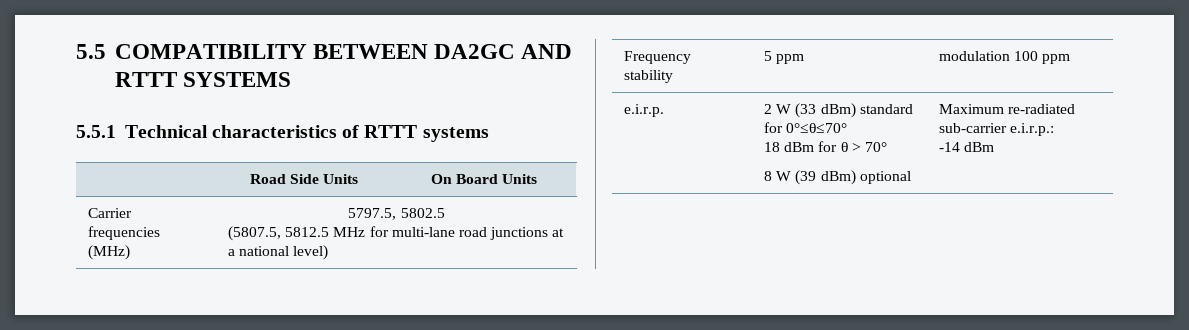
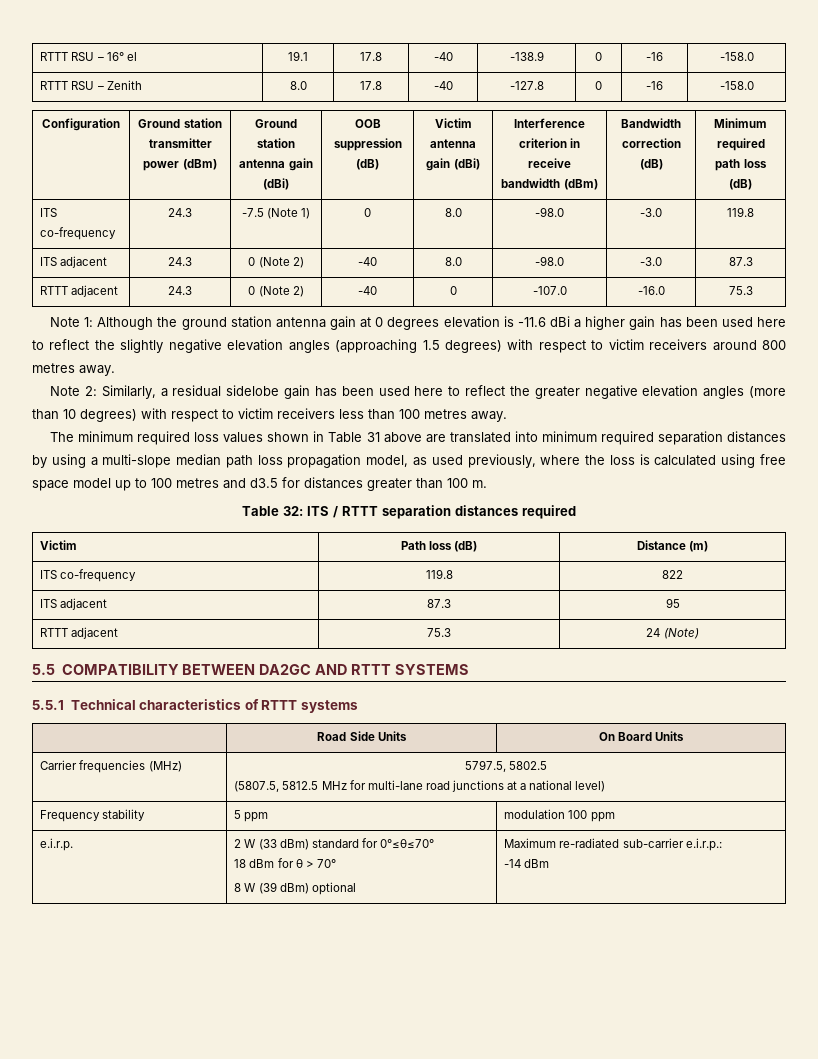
+ RTTT RSU – 16° el | 19.1 | 17.8 | -40 | -138.9 | 0 | -16 | -158.0
+ RTTT RSU – Zenith | 8.0 | 17.8 | -40 | -127.8 | 0 | -16 | -158.0
+ Configuration | Ground station transmitter power (dBm) | Ground station antenna gain (dBi) | OOB suppression (dB) | Victim antenna gain (dBi) | Interference criterion in receive bandwidth (dBm) | Bandwidth correction (dB) | Minimum required path loss (dB)
+ ITS co-frequency | 24.3 | -7.5 (Note 1) | 0 | 8.0 | -98.0 | -3.0 | 119.8
+ ITS adjacent | 24.3 | 0 (Note 2) | -40 | 8.0 | -98.0 | -3.0 | 87.3
+ RTTT adjacent | 24.3 | 0 (Note 2) | -40 | 0 | -107.0 | -16.0 | 75.3
+ Note 1: Although the ground station antenna gain at 0 degrees elevation is -11.6 dBi a higher gain has been used here to reflect the slightly negative elevation angles (approaching 1.5 degrees) with respect to victim receivers around 800 metres away.
+ Note 2: Similarly, a residual sidelobe gain has been used here to reflect the greater negative elevation angles (more than 10 degrees) with respect to victim receivers less than 100 metres away.
+ The minimum required loss values shown in Table 31 above are translated into minimum required separation distances by using a multi-slope median path loss propagation model, as used previously, where the loss is calculated using free space model up to 100 metres and d3.5 for distances greater than 100 m.
+ Table 32: ITS / RTTT separation distances required
+ Victim | Path loss (dB) | Distance (m)
+ ITS co-frequency | 119.8 | 822
+ ITS adjacent | 87.3 | 95
+ RTTT adjacent | 75.3 | 24 (Note)

